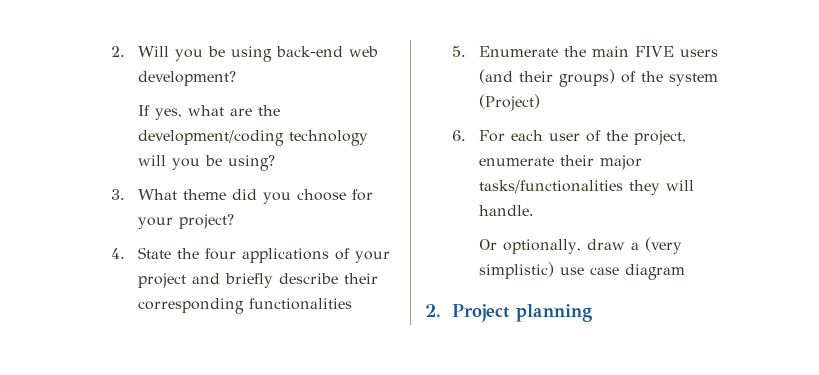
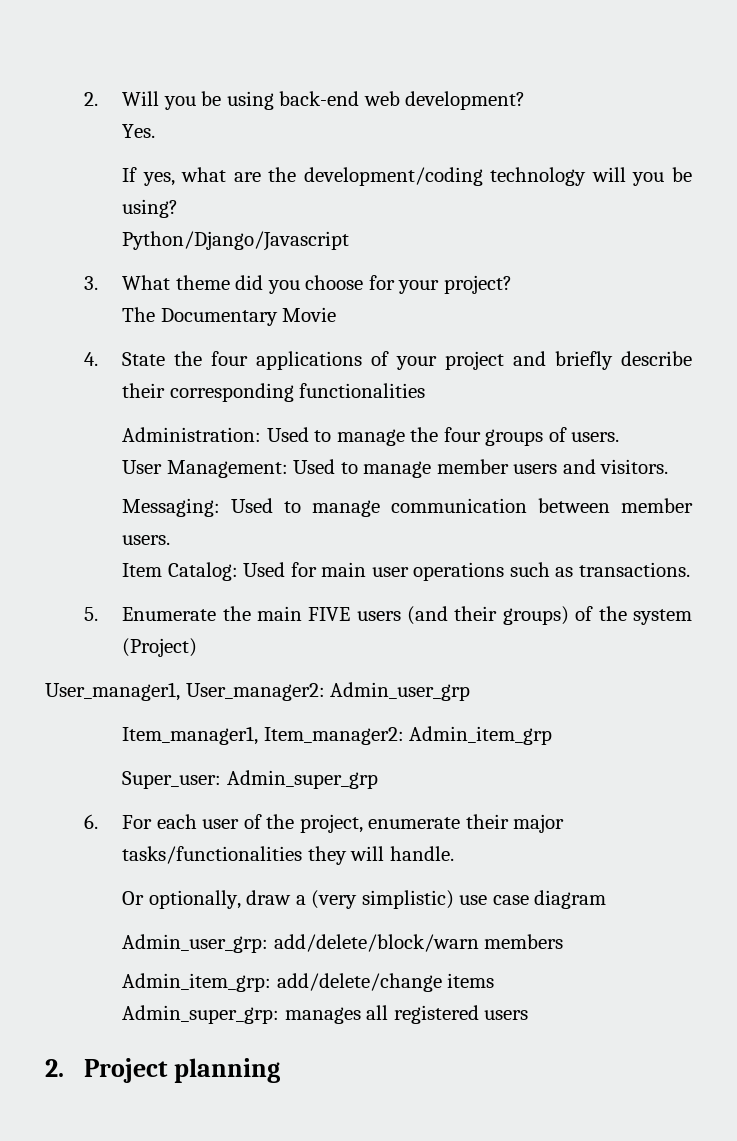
+ Yes.
+ Python/Django/Javascript
+ The Documentary Movie
+ Administration: Used to manage the four groups of users.
+ User Management: Used to manage member users and visitors.
+ Messaging: Used to manage communication between member users.
+ Item Catalog: Used for main user operations such as transactions.
+ User_manager1, User_manager2: Admin_user_grp
+ Item_manager1, Item_manager2: Admin_item_grp
+ Super_user: Admin_super_grp
+ Admin_user_grp: add/delete/block/warn members
+ Admin_item_grp: add/delete/change items
+ Admin_super_grp: manages all registered users

